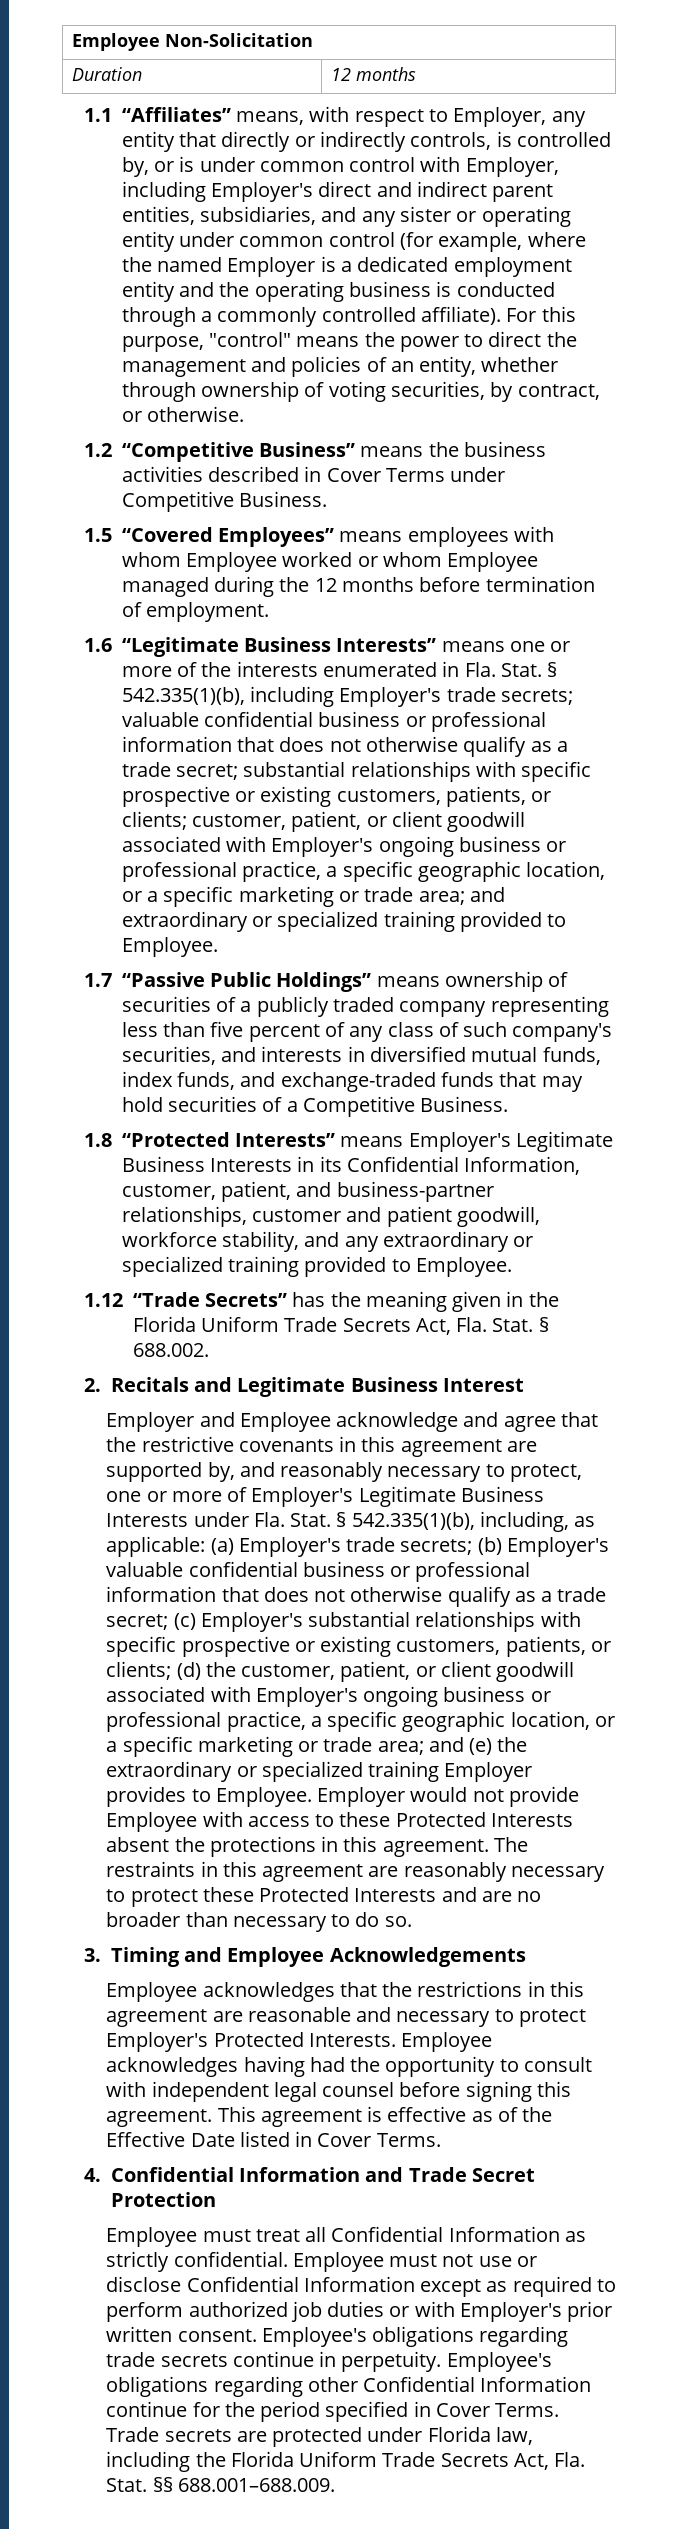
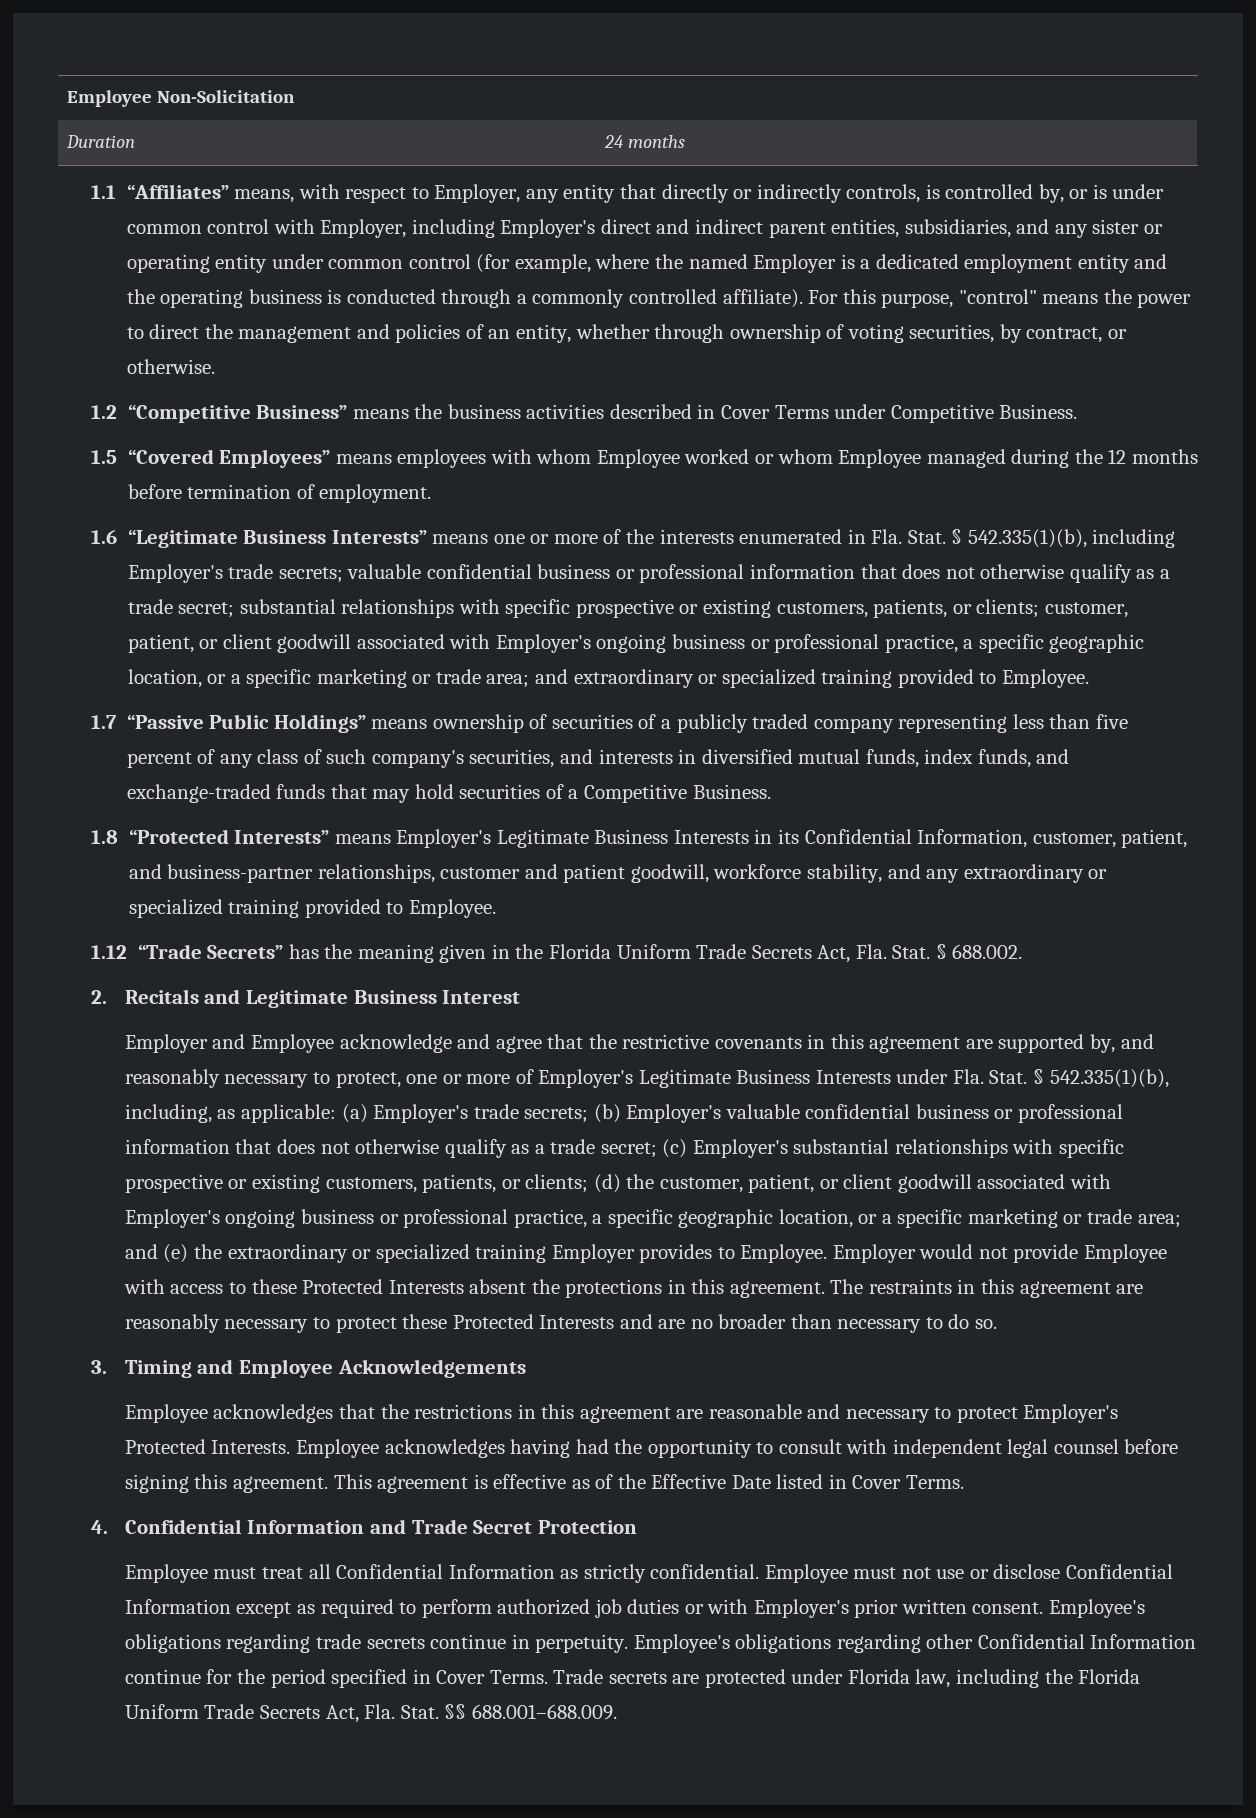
- Duration | 12 months
+ Duration | 24 months

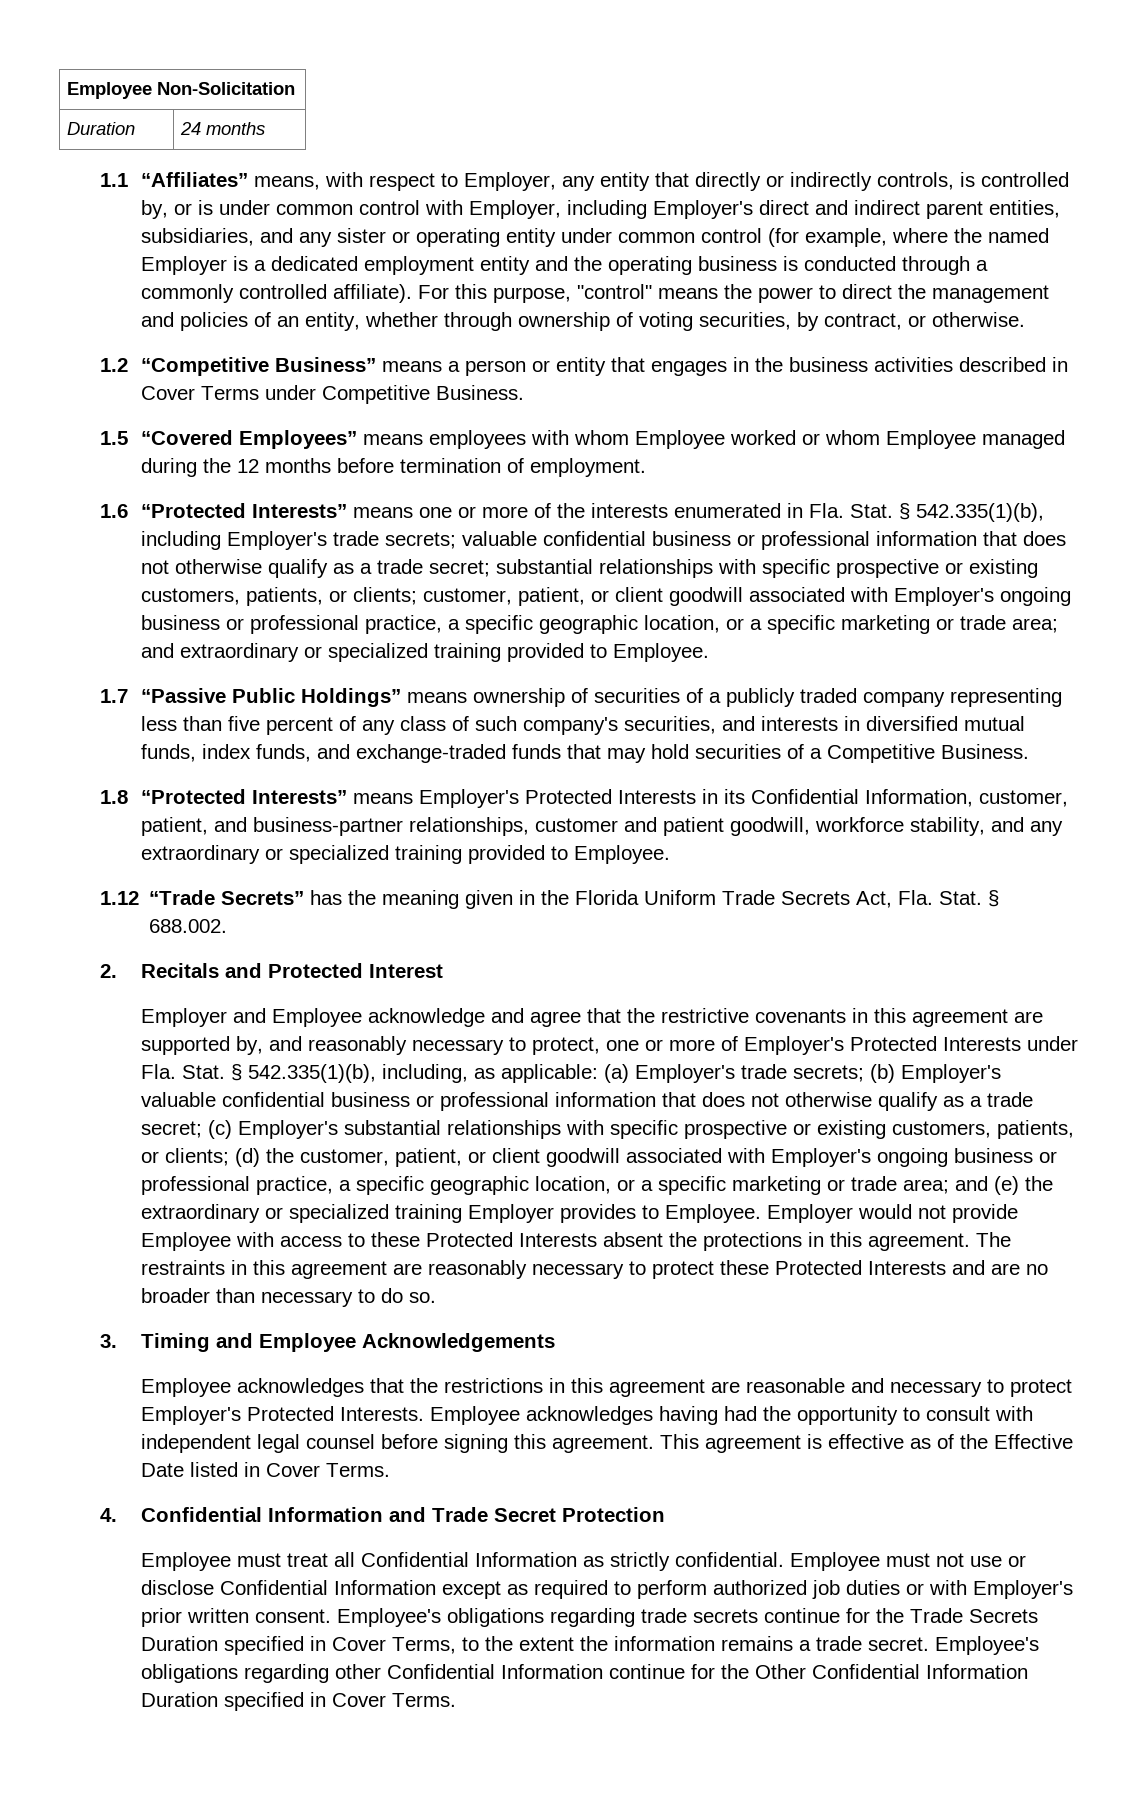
- 1.2 “Competitive Business” means the business activities described in Cover Terms under Competitive Business.
+ 1.2 “Competitive Business” means a person or entity that engages in the business activities described in Cover Terms under Competitive Business.
- 1.6 “Legitimate Business Interests” means one or more of the interests enumerated in Fla. Stat.
+ 1.6 “Protected Interests” means one or more of the interests enumerated in Fla. Stat.
- 1.8 “Protected Interests” means Employer's Legitimate Business Interests in its Confidential Information, customer, patient, and business-partner relationships, customer and patient goodwill, workforce stability, and any extraordinary or specialized training provided to Employee.
+ 1.8 “Protected Interests” means Employer's Protected Interests in its Confidential Information, customer, patient, and business-partner relationships, customer and patient goodwill, workforce stability, and any extraordinary or specialized training provided to Employee.
- 2. Recitals and Legitimate Business Interest
+ 2. Recitals and Protected Interest
- Employer and Employee acknowledge and agree that the restrictive covenants in this agreement are supported by, and reasonably necessary to protect, one or more of Employer's Legitimate Business Interests under Fla. Stat.
+ Employer and Employee acknowledge and agree that the restrictive covenants in this agreement are supported by, and reasonably necessary to protect, one or more of Employer's Protected Interests under Fla. Stat.
- Employee's obligations regarding trade secrets continue in perpetuity.
+ Employee's obligations regarding trade secrets continue for the Trade Secrets Duration specified in Cover Terms, to the extent the information remains a trade secret.
- Employee's obligations regarding other Confidential Information continue for the period specified in Cover Terms. Trade secrets are protected under Florida law, including the Florida Uniform Trade Secrets Act, Fla. Stat. §§ 688.001–688.009.
+ Employee's obligations regarding other Confidential Information continue for the Other Confidential Information Duration specified in Cover Terms.

